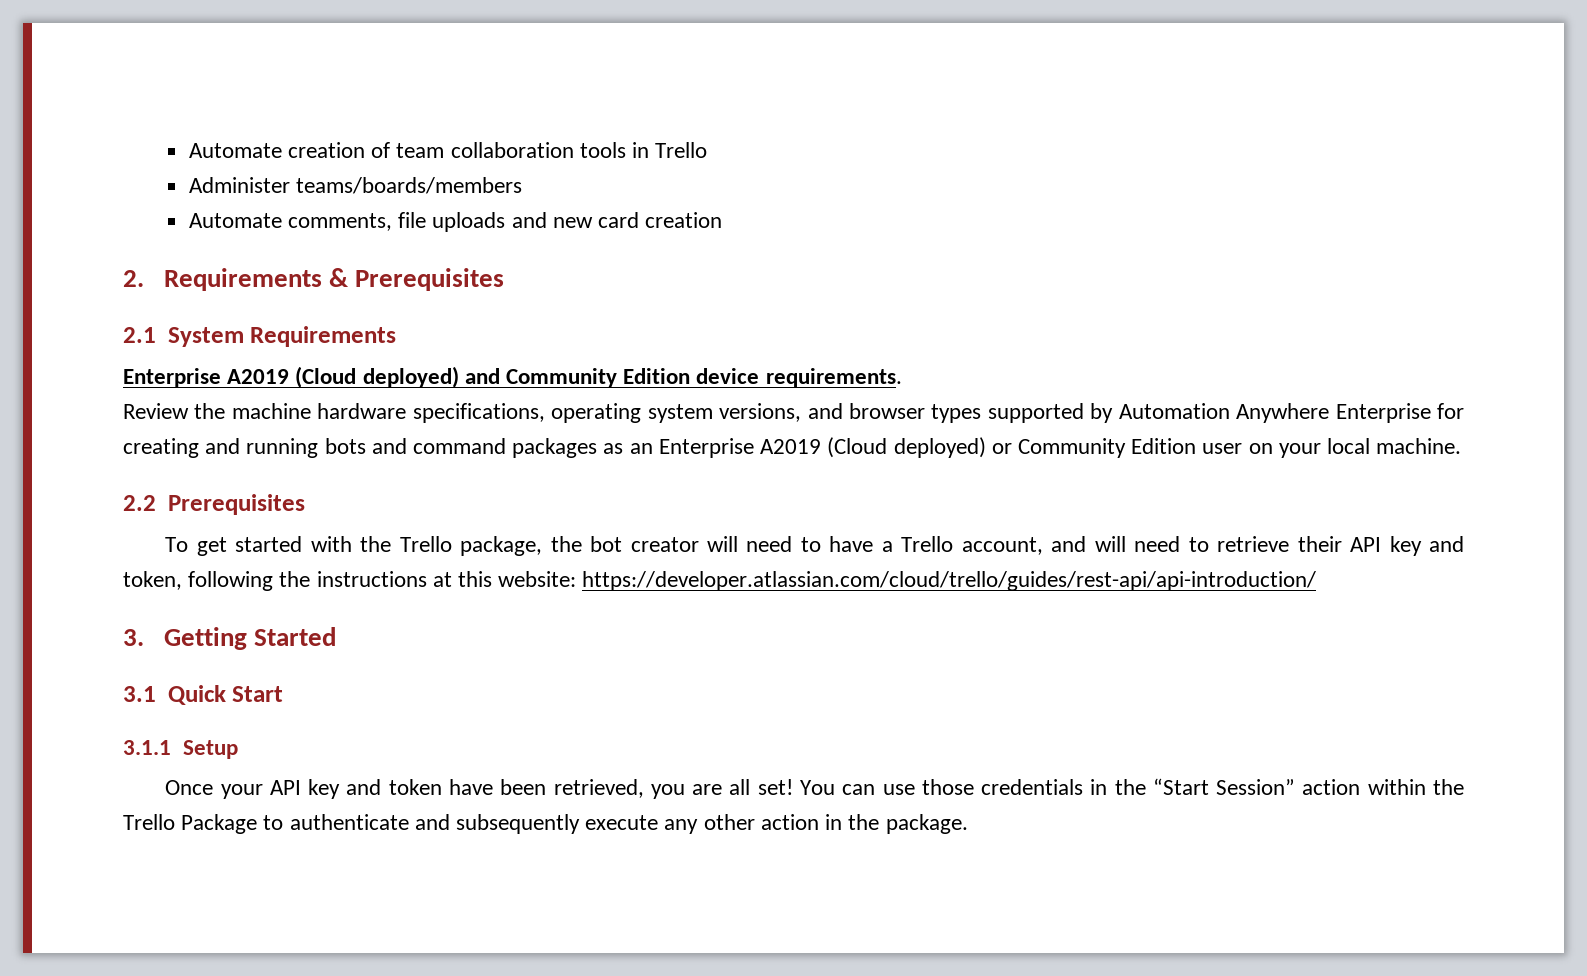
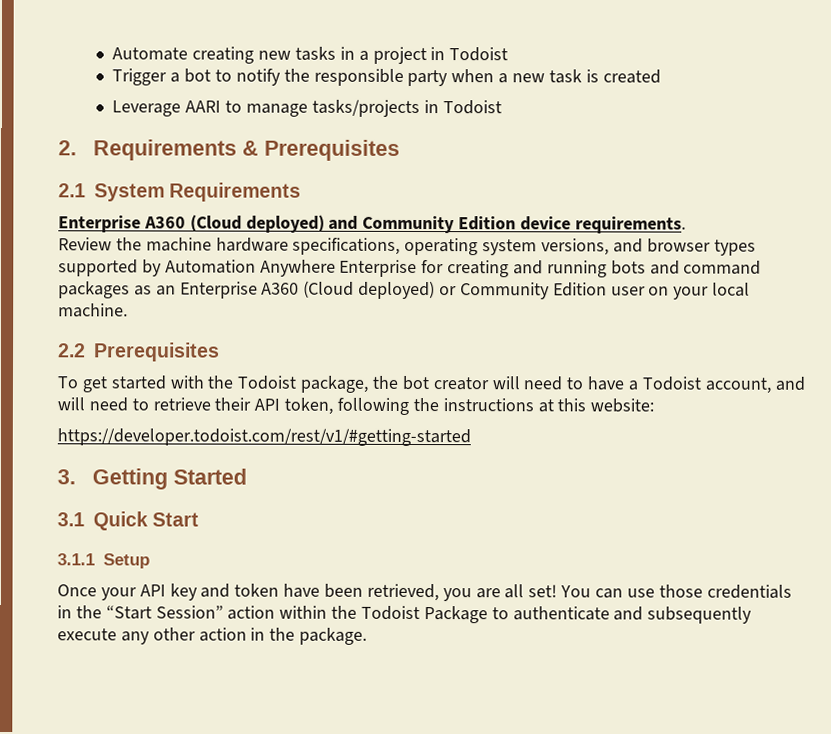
- Automate creation of team collaboration tools in Trello
- Administer teams/boards/members
- Automate comments, file uploads and new card creation
+ Automate creating new tasks in a project in Todoist
+ Trigger a bot to notify the responsible party when a new task is created
+ Leverage AARI to manage tasks/projects in Todoist
- Enterprise A2019 (Cloud deployed) and Community Edition device requirements.
+ Enterprise A360 (Cloud deployed) and Community Edition device requirements.
- Review the machine hardware specifications, operating system versions, and browser types supported by Automation Anywhere Enterprise for creating and running bots and command packages as an Enterprise A2019 (Cloud deployed) or Community Edition user on your local machine.
+ Review the machine hardware specifications, operating system versions, and browser types supported by Automation Anywhere Enterprise for creating and running bots and command packages as an Enterprise A360 (Cloud deployed) or Community Edition user on your local machine.
- To get started with the Trello package, the bot creator will need to have a Trello account, and will need to retrieve their API key and token, following the instructions at this website: https://developer.atlassian.com/cloud/trello/guides/rest-api/api-introduction/
+ To get started with the Todoist package, the bot creator will need to have a Todoist account, and will need to retrieve their API token, following the instructions at this website:
+ https://developer.todoist.com/rest/v1/#getting-started
- You can use those credentials in the “Start Session” action within the Trello Package to authenticate and subsequently execute any other action in the package.
+ You can use those credentials in the “Start Session” action within the Todoist Package to authenticate and subsequently execute any other action in the package.

